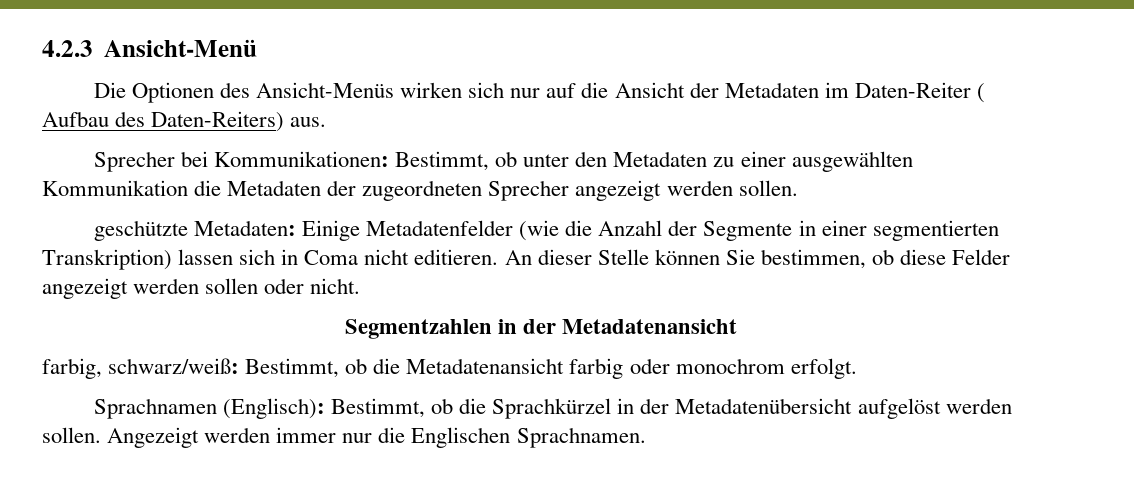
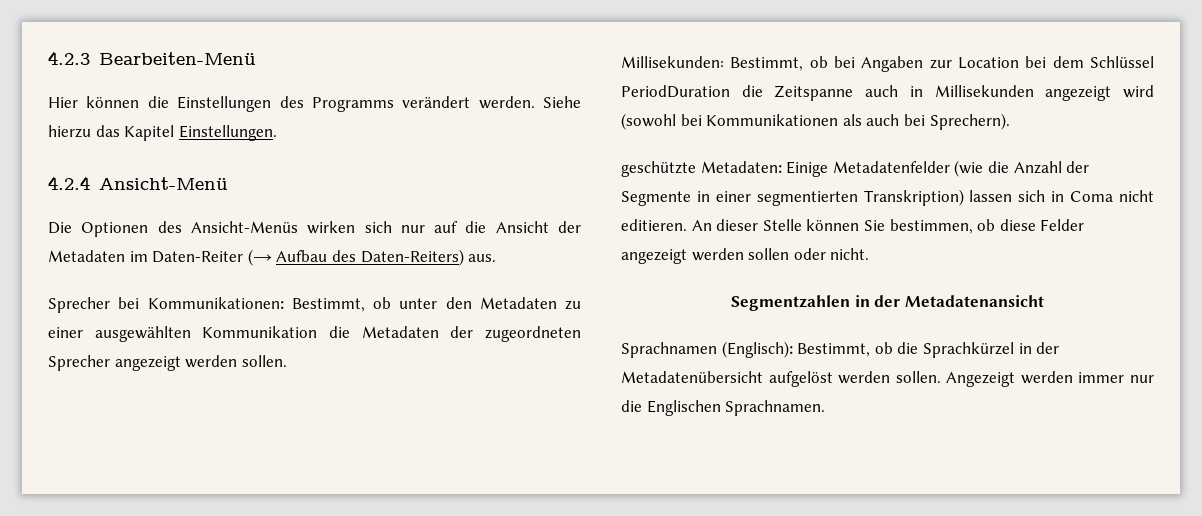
- 4.2.3 Ansicht-Menü
+ 4.2.3 Bearbeiten-Menü
+ Hier können die Einstellungen des Programms verändert werden. Siehe hierzu das Kapitel Einstellungen.
+ 4.2.4 Ansicht-Menü
- Die Optionen des Ansicht-Menüs wirken sich nur auf die Ansicht der Metadaten im Daten-Reiter ( Aufbau des Daten-Reiters) aus.
+ Die Optionen des Ansicht-Menüs wirken sich nur auf die Ansicht der Metadaten im Daten-Reiter (→ Aufbau des Daten-Reiters) aus.
+ Millisekunden: Bestimmt, ob bei Angaben zur Location bei dem Schlüssel PeriodDuration die Zeitspanne auch in Millisekunden angezeigt wird (sowohl bei Kommunikationen als auch bei Sprechern).
- farbig, schwarz/weiß: Bestimmt, ob die Metadatenansicht farbig oder monochrom erfolgt.

